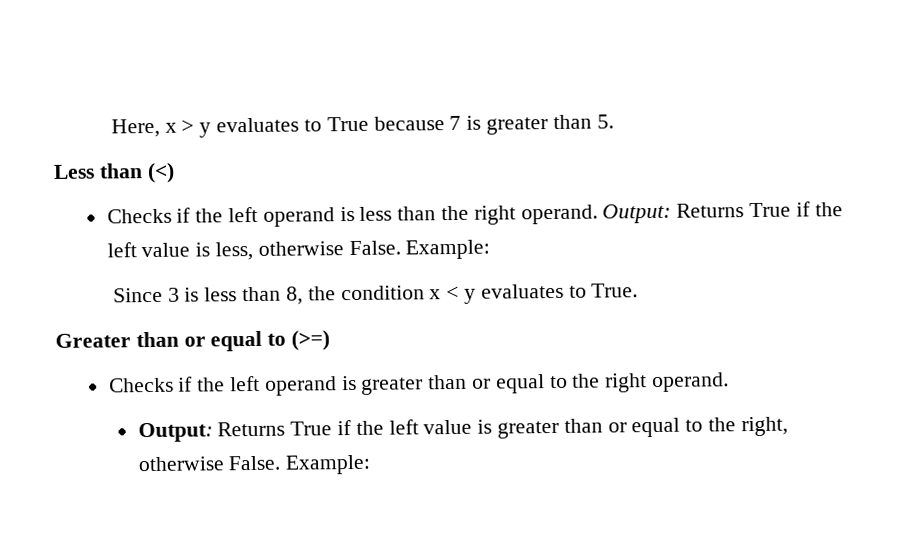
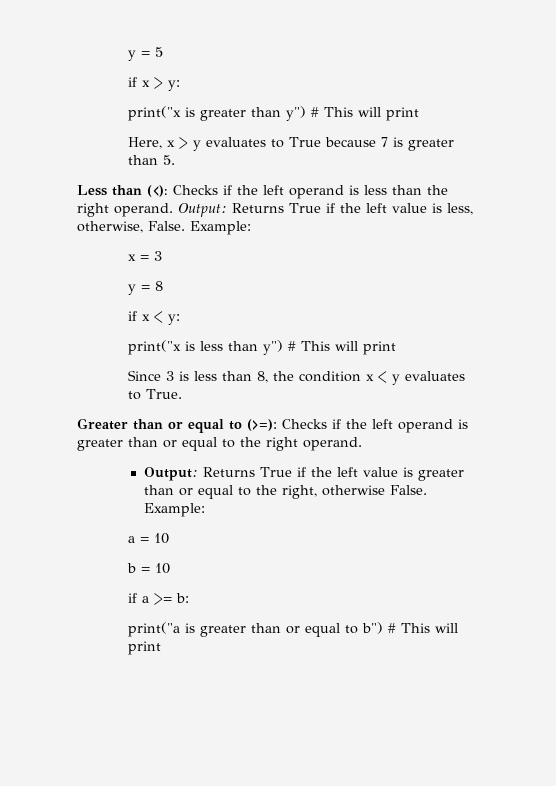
+ y = 5
+ if x > y:
+ print("x is greater than y") # This will print
- Less than (<)
- Checks if the left operand is less than the right operand.
+ Less than (<): Checks if the left operand is less than the right operand.
- Output: Returns True if the left value is less, otherwise False. Example:
+ Output: Returns True if the left value is less, otherwise, False. Example:
+ x = 3
+ y = 8
+ if x < y:
+ print("x is less than y") # This will print
- Greater than or equal to (>=)
- Checks if the left operand is greater than or equal to the right operand.
+ Greater than or equal to (>=): Checks if the left operand is greater than or equal to the right operand.
+ a = 10
+ b = 10
+ if a >= b:
+ print("a is greater than or equal to b") # This will print

